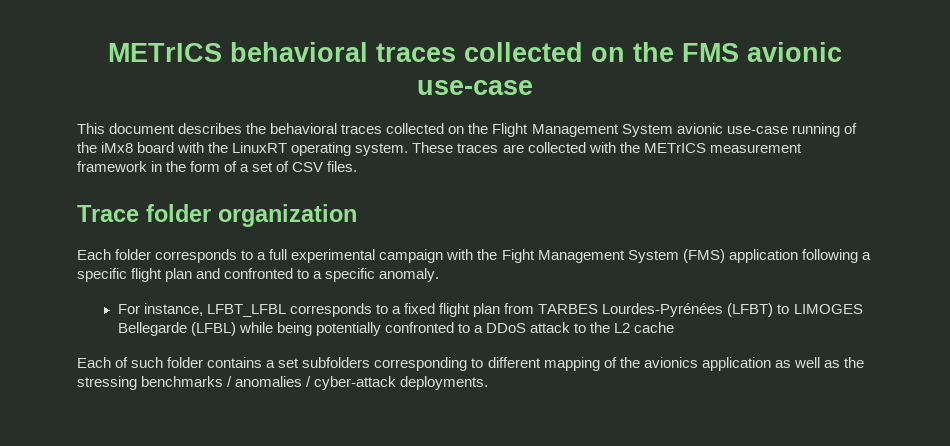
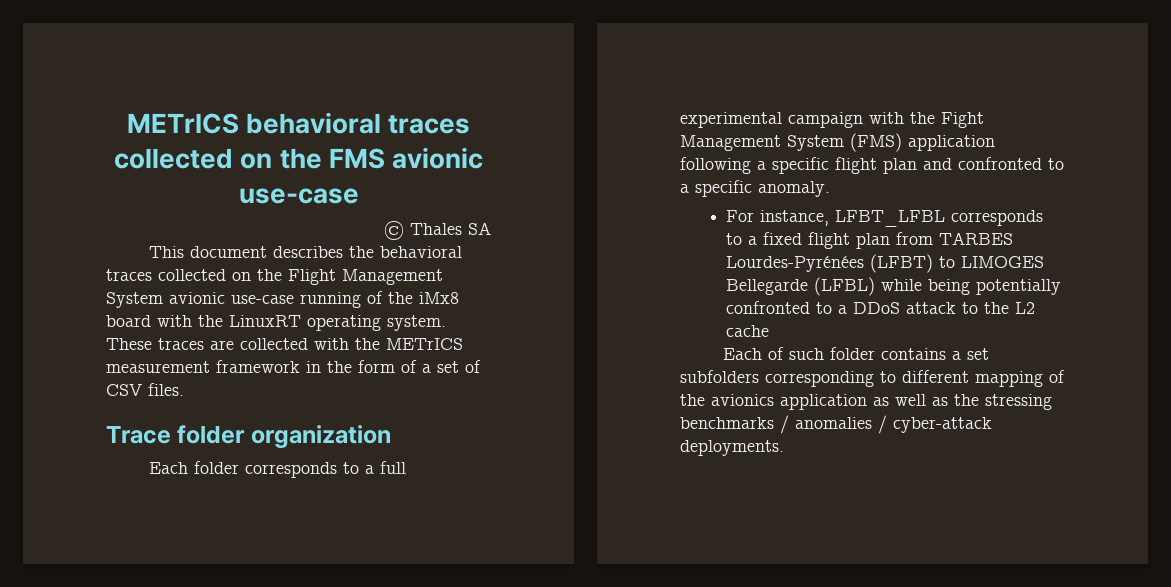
+ © Thales SA

